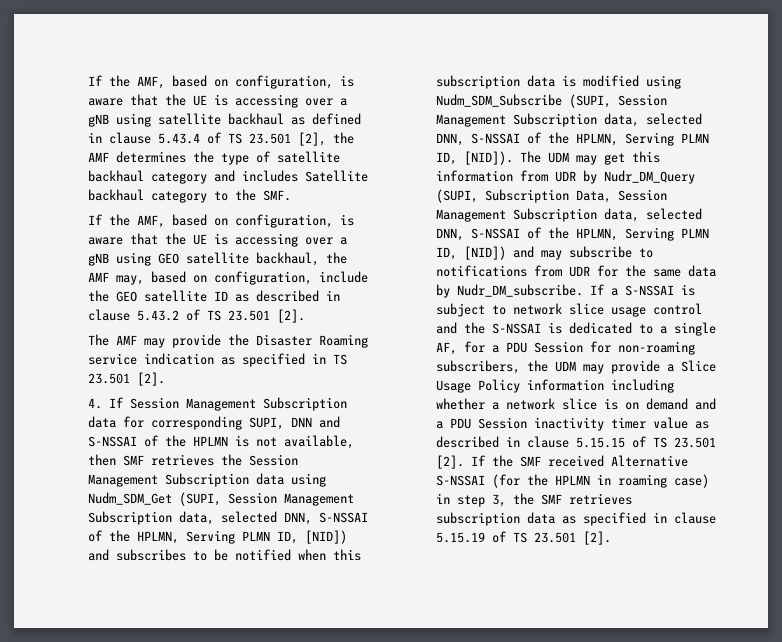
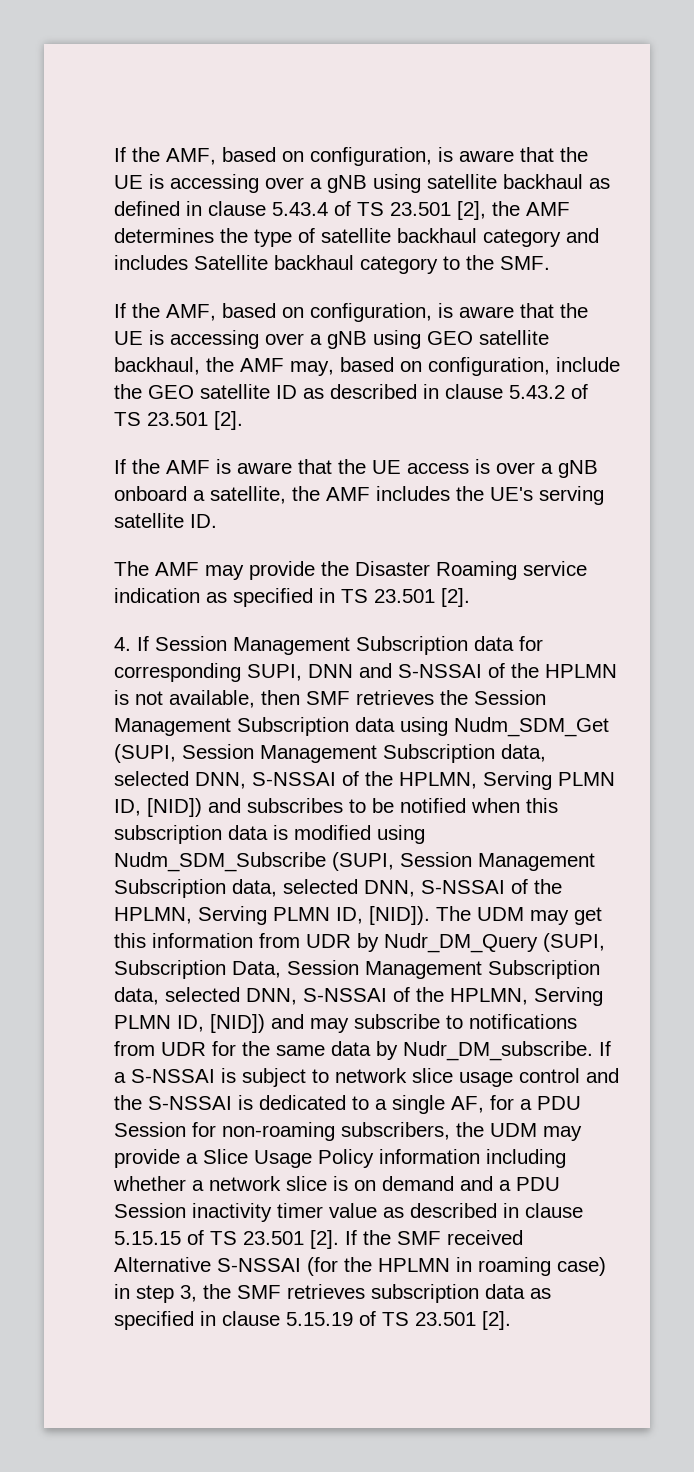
+ If the AMF is aware that the UE access is over a gNB onboard a satellite, the AMF includes the UE's serving satellite ID.

